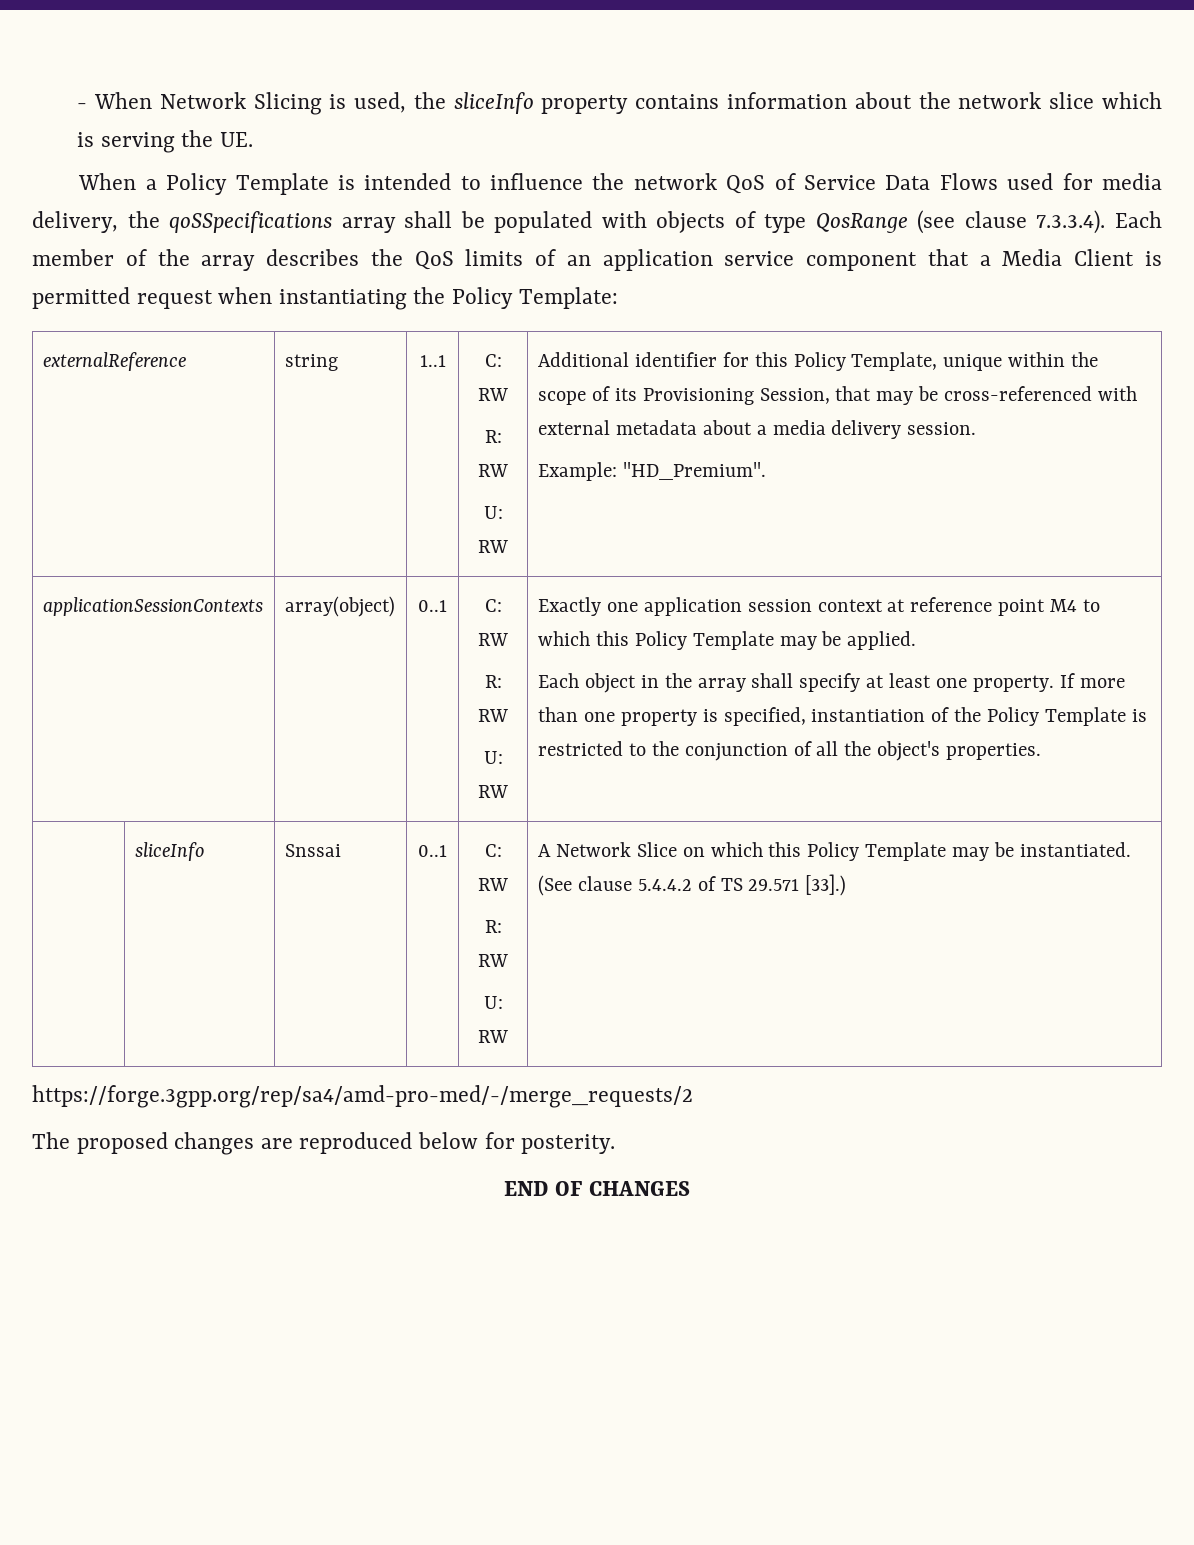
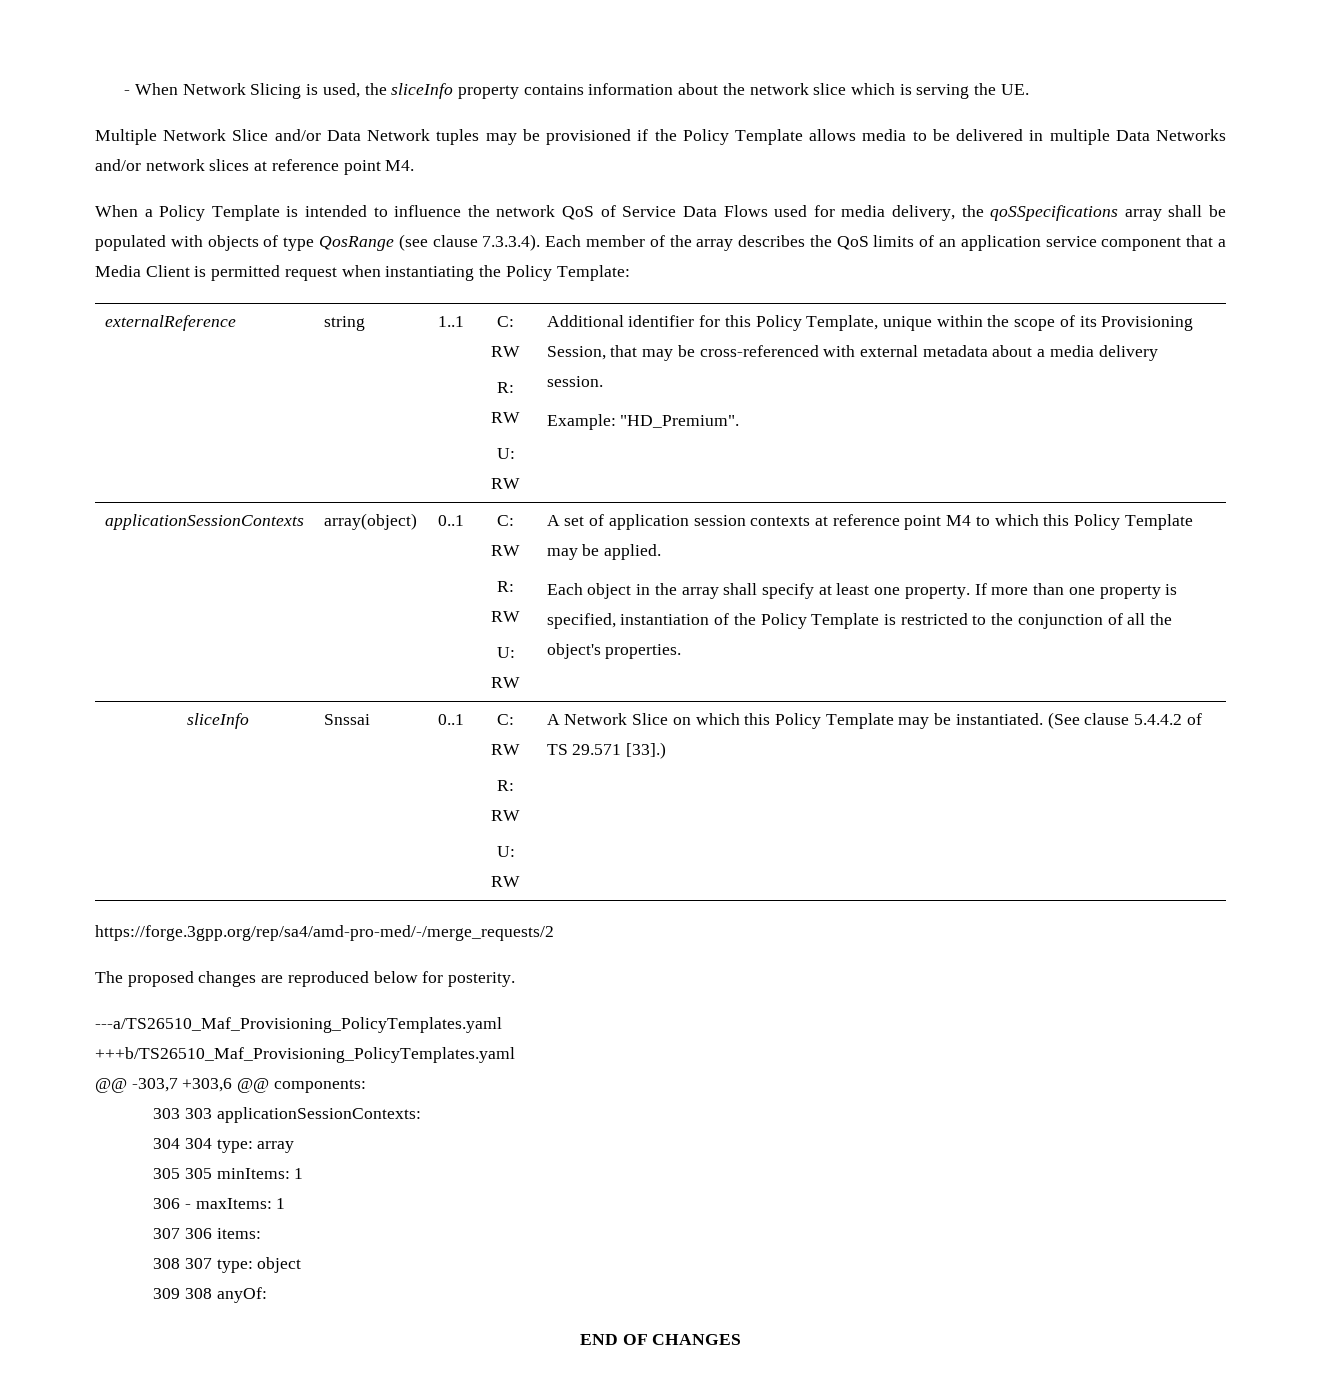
+ Multiple Network Slice and/or Data Network tuples may be provisioned if the Policy Template allows media to be delivered in multiple Data Networks and/or network slices at reference point M4.
- Exactly one application session context at reference point M4 to which this Policy Template may be applied.
+ A set of application session contexts at reference point M4 to which this Policy Template may be applied.
+ ---a/TS26510_Maf_Provisioning_PolicyTemplates.yaml
+ +++b/TS26510_Maf_Provisioning_PolicyTemplates.yaml
+ @@ -303,7 +303,6 @@ components:
+ 303 303 applicationSessionContexts:
+ 304 304 type: array
+ 305 305 minItems: 1
+ 306 - maxItems: 1
+ 307 306 items:
+ 308 307 type: object
+ 309 308 anyOf:

